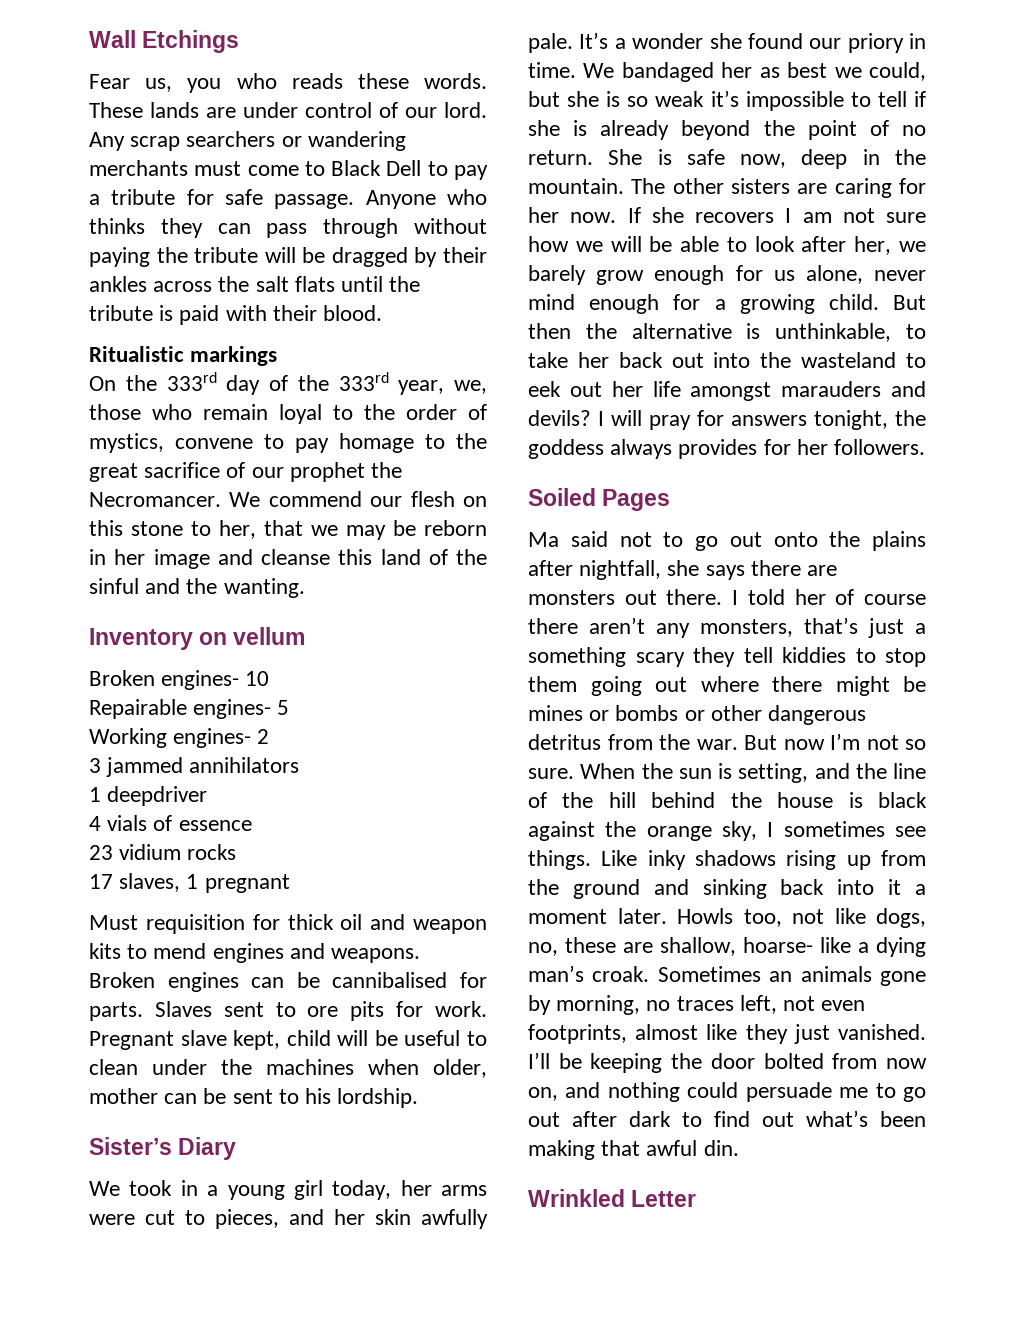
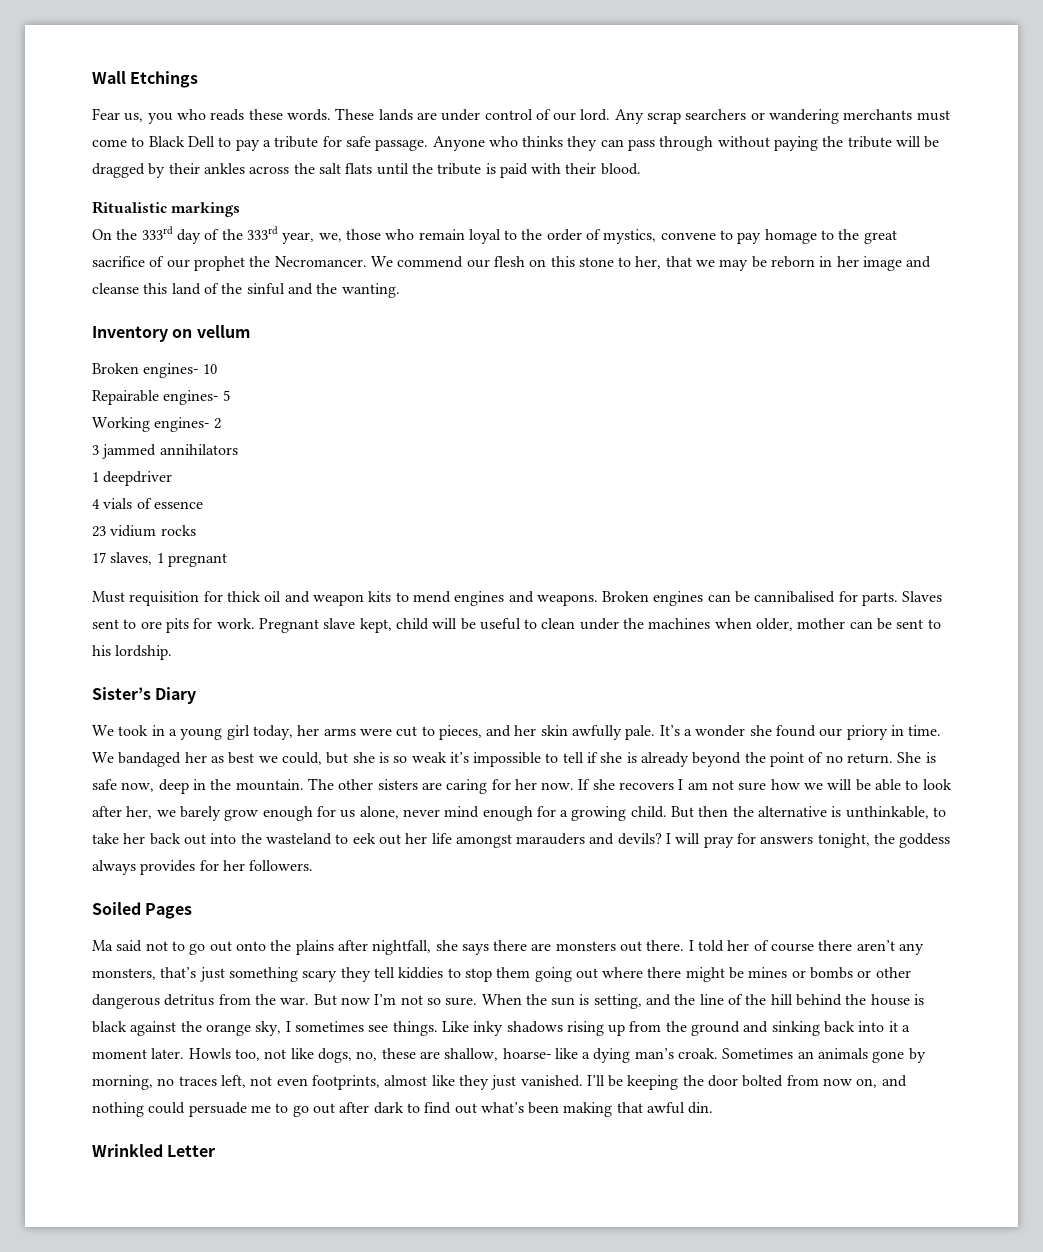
- I told her of course there aren’t any monsters, that’s just a something scary they tell kiddies to stop them going out where there might be mines or bombs or other dangerous detritus from the war.
+ I told her of course there aren’t any monsters, that’s just something scary they tell kiddies to stop them going out where there might be mines or bombs or other dangerous detritus from the war.

